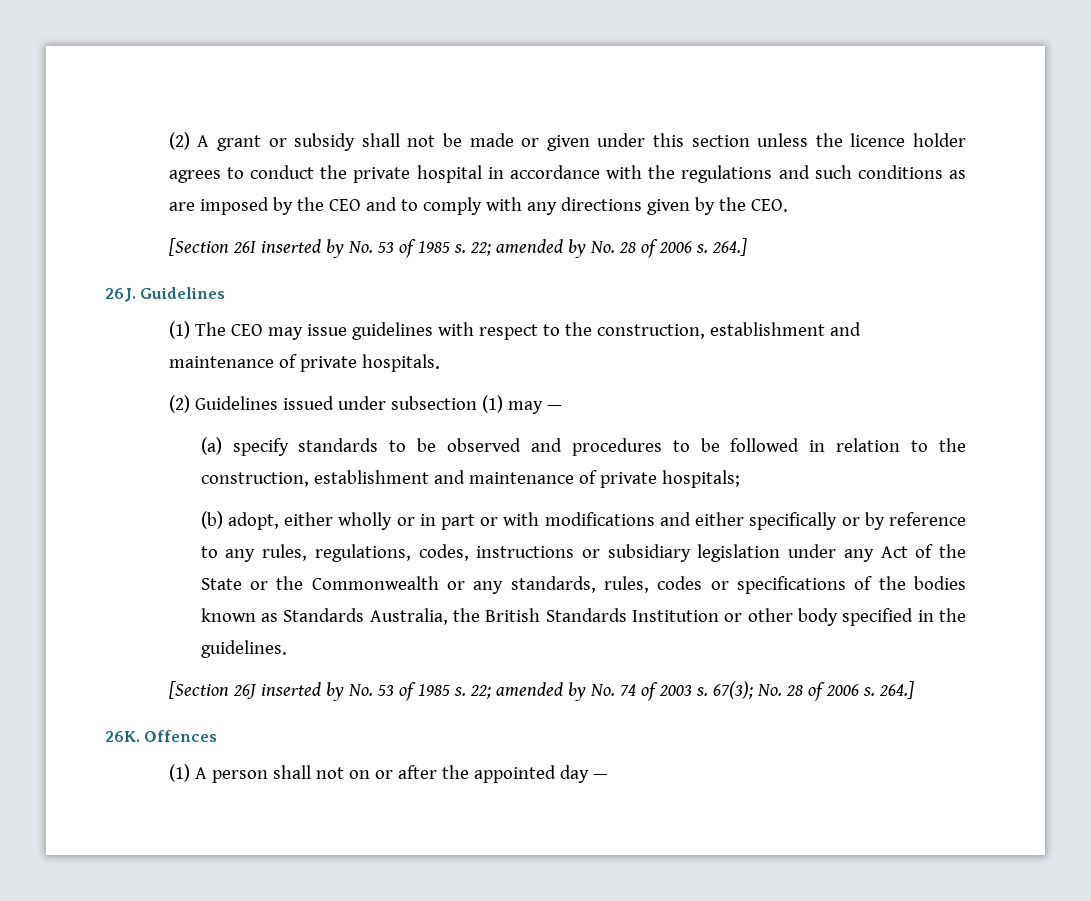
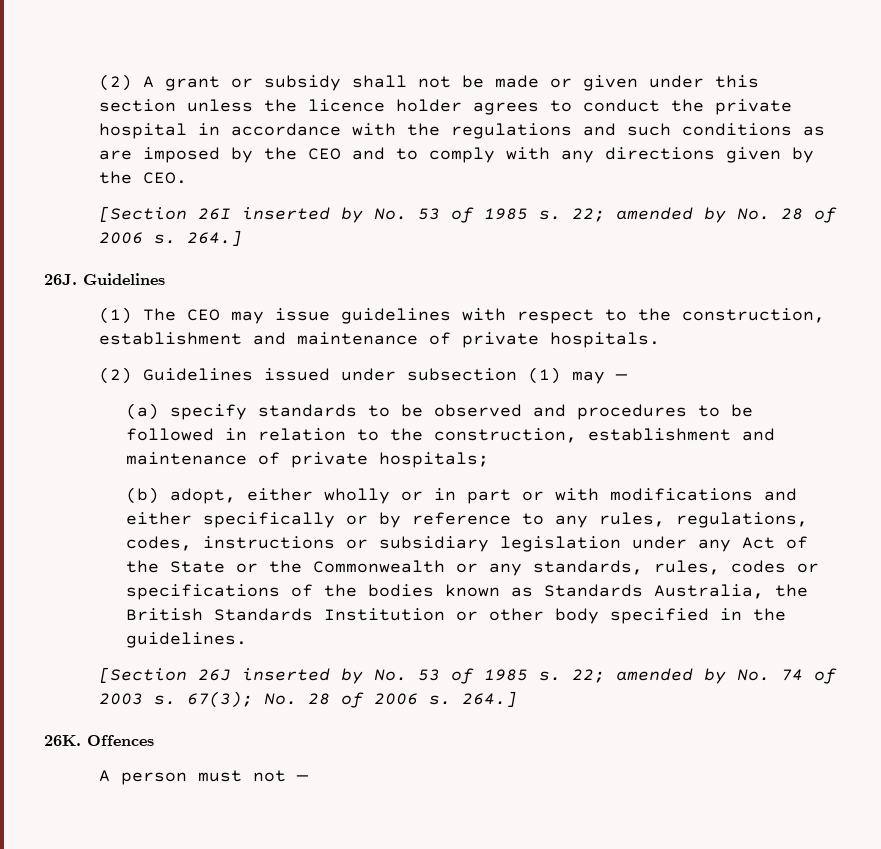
- (1) A person shall not on or after the appointed day —
+ A person must not —

